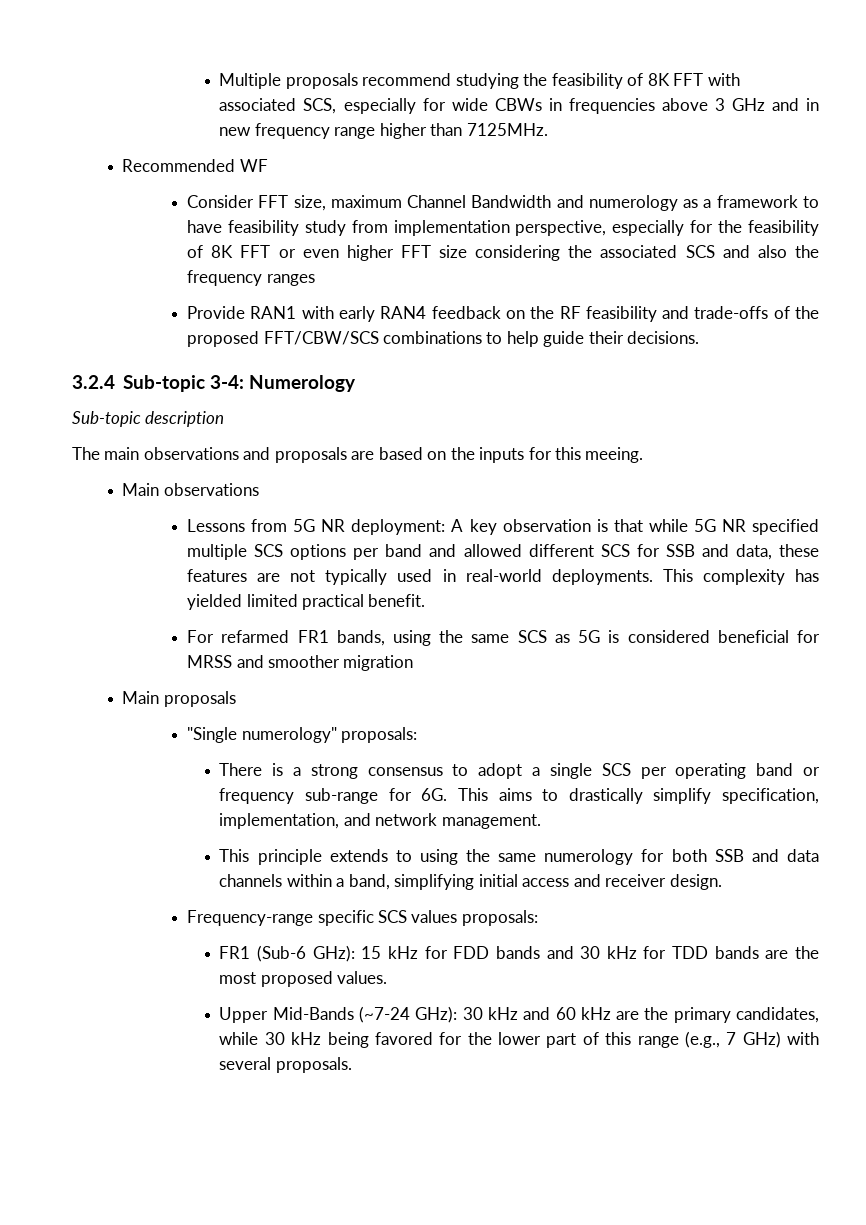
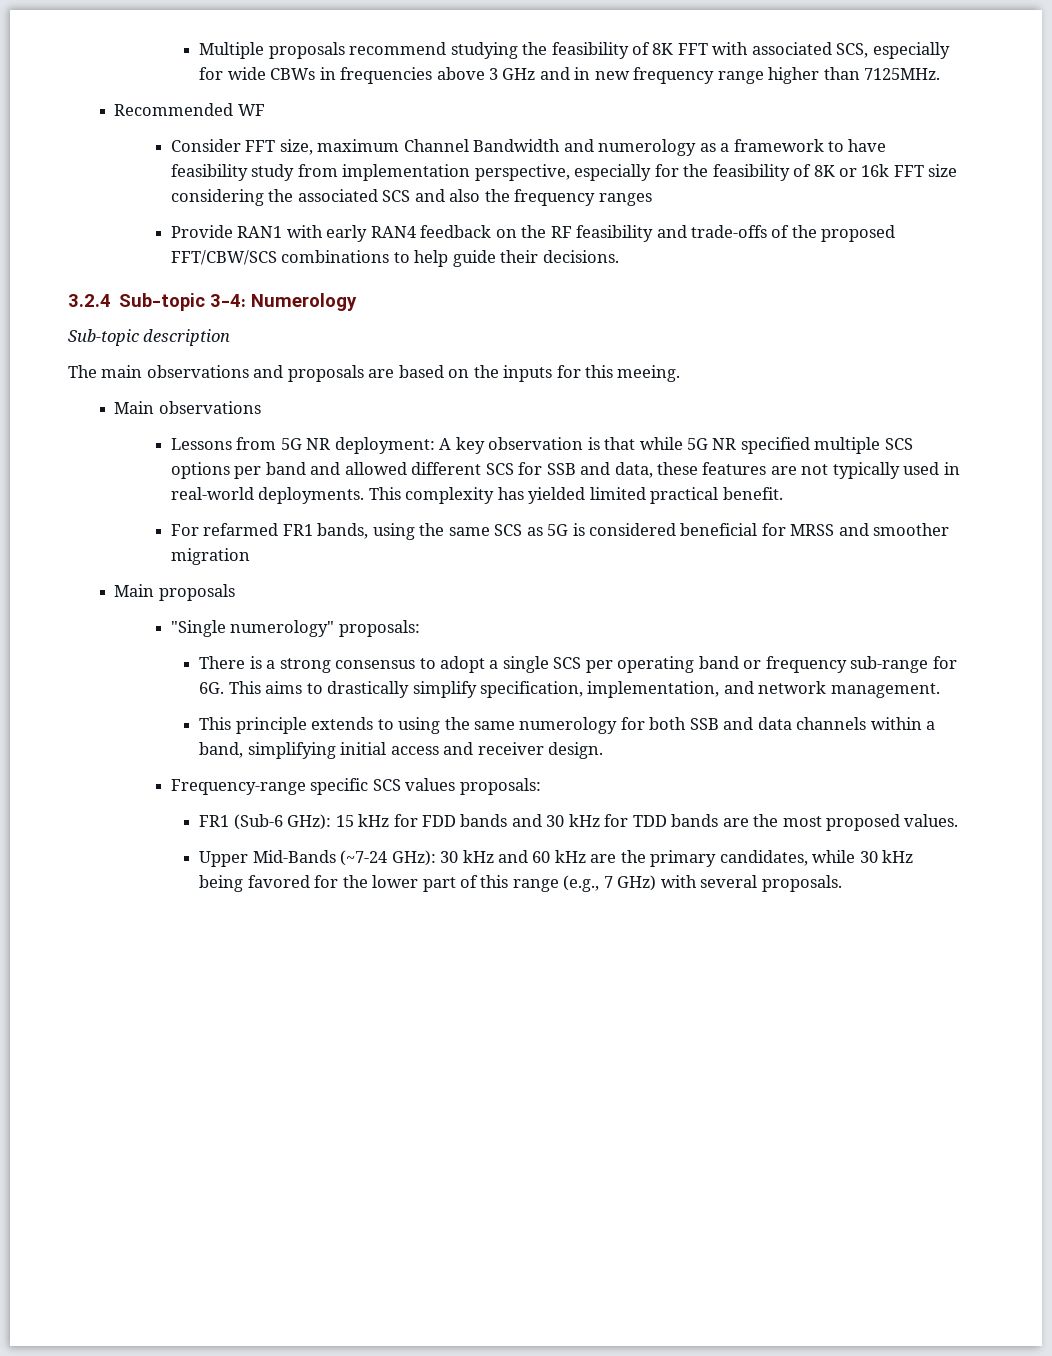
- Consider FFT size, maximum Channel Bandwidth and numerology as a framework to have feasibility study from implementation perspective, especially for the feasibility of 8K FFT or even higher FFT size considering the associated SCS and also the frequency ranges
+ Consider FFT size, maximum Channel Bandwidth and numerology as a framework to have feasibility study from implementation perspective, especially for the feasibility of 8K or 16k FFT size considering the associated SCS and also the frequency ranges

